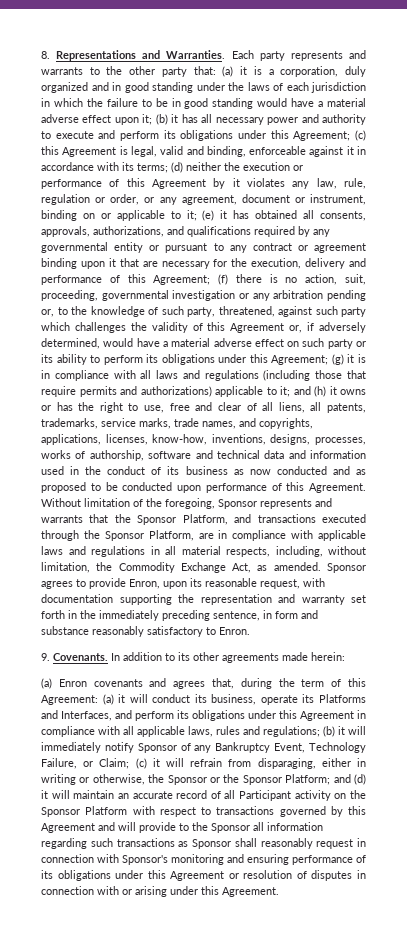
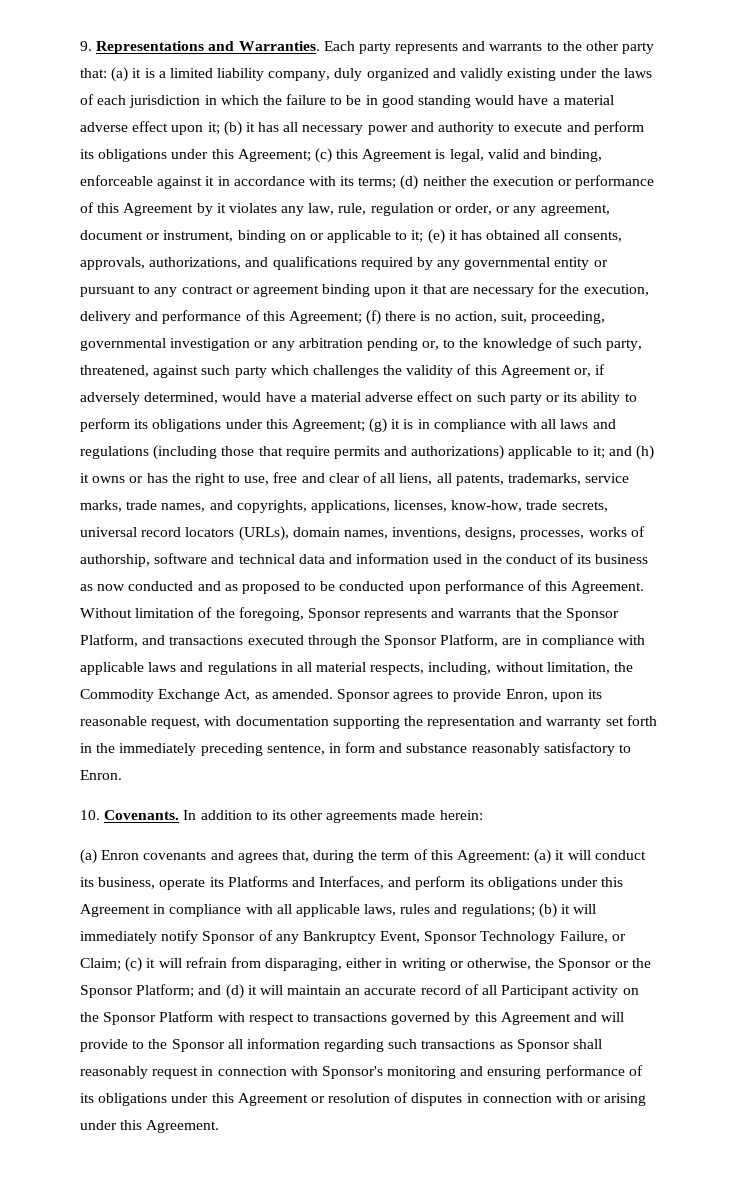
- 8. Representations and Warranties.
+ 9. Representations and Warranties.
- (a) it is a corporation, duly organized and in good standing under the laws of each jurisdiction in which the failure to be in good standing would have a material adverse effect upon it;
+ (a) it is a limited liability company, duly organized and validly existing under the laws of each jurisdiction in which the failure to be in good standing would have a material adverse effect upon it;
- and (h) it owns or has the right to use, free and clear of all liens, all patents, trademarks, service marks, trade names, and copyrights, applications, licenses, know-how, inventions, designs, processes, works of authorship, software and technical data and information used in the conduct of its business as now conducted and as proposed to be conducted upon performance of this Agreement.
+ and (h) it owns or has the right to use, free and clear of all liens, all patents, trademarks, service marks, trade names, and copyrights, applications, licenses, know-how, trade secrets, universal record locators (URLs), domain names, inventions, designs, processes, works of authorship, software and technical data and information used in the conduct of its business as now conducted and as proposed to be conducted upon performance of this Agreement.
- 9. Covenants.
+ 10. Covenants.
- (b) it will immediately notify Sponsor of any Bankruptcy Event, Technology Failure, or Claim;
+ (b) it will immediately notify Sponsor of any Bankruptcy Event, Sponsor Technology Failure, or Claim;

